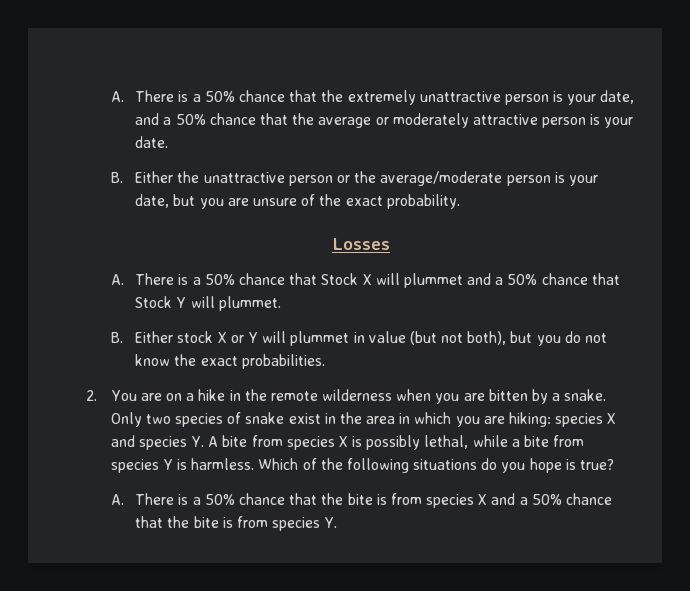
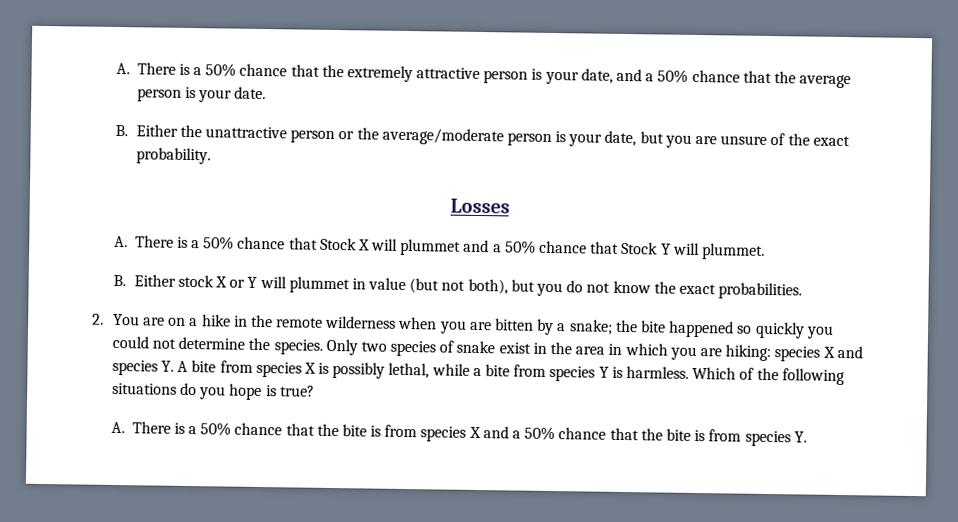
- A. There is a 50% chance that the extremely unattractive person is your date, and a 50% chance that the average or moderately attractive person is your date.
+ A. There is a 50% chance that the extremely attractive person is your date, and a 50% chance that the average person is your date.
- 2. You are on a hike in the remote wilderness when you are bitten by a snake.
+ 2. You are on a hike in the remote wilderness when you are bitten by a snake; the bite happened so quickly you could not determine the species.

